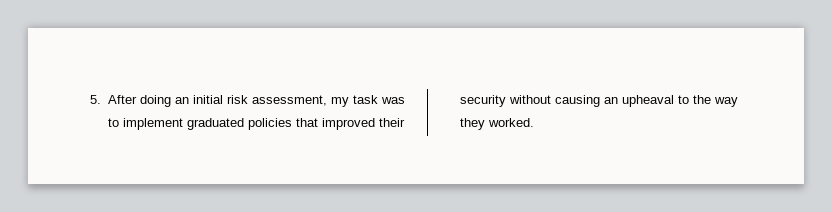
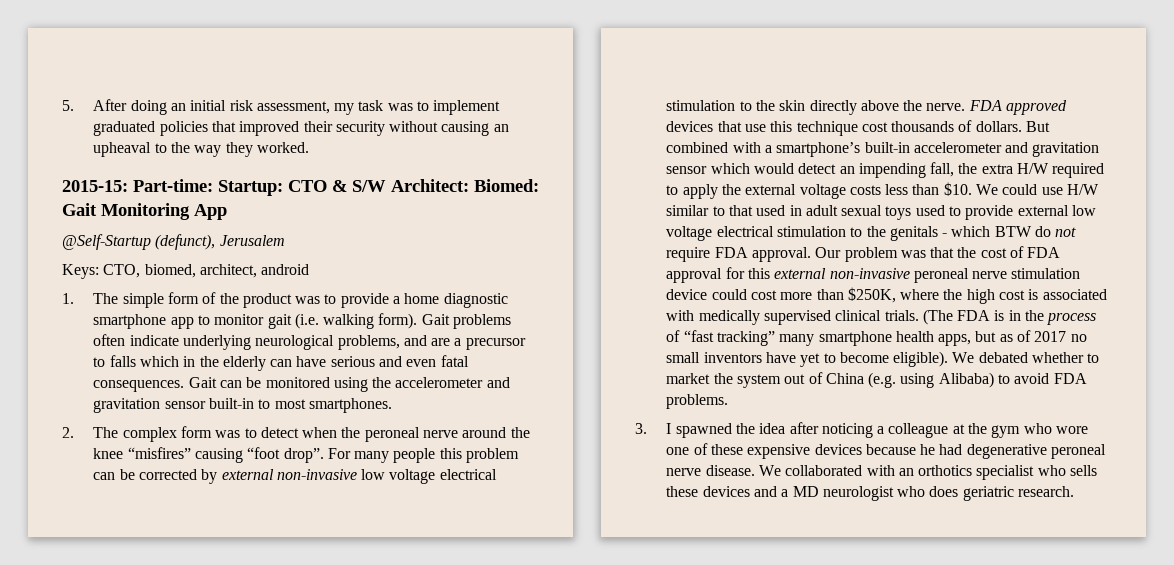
+ 2015-15: Part-time: Startup: CTO & S/W Architect: Biomed: Gait Monitoring App
+ @Self-Startup (defunct), Jerusalem
+ Keys: CTO, biomed, architect, android
+ 1. The simple form of the product was to provide a home diagnostic smartphone app to monitor gait (i.e. walking form). Gait problems often indicate underlying neurological problems, and are a precursor to falls which in the elderly can have serious and even fatal consequences. Gait can be monitored using the accelerometer and gravitation sensor built-in to most smartphones.
+ 2. The complex form was to detect when the peroneal nerve around the knee “misfires” causing “foot drop”. For many people this problem can be corrected by external non-invasive low voltage electrical stimulation to the skin directly above the nerve. FDA approved devices that use this technique cost thousands of dollars. But combined with a smartphone’s built-in accelerometer and gravitation sensor which would detect an impending fall, the extra H/W required to apply the external voltage costs less than $10. We could use H/W similar to that used in adult sexual toys used to provide external low voltage electrical stimulation to the genitals - which BTW do not require FDA approval. Our problem was that the cost of FDA approval for this external non-invasive peroneal nerve stimulation device could cost more than $250K, where the high cost is associated with medically supervised clinical trials. (The FDA is in the process of “fast tracking” many smartphone health apps, but as of 2017 no small inventors have yet to become eligible). We debated whether to market the system out of China (e.g. using Alibaba) to avoid FDA problems.
+ 3. I spawned the idea after noticing a colleague at the gym who wore one of these expensive devices because he had degenerative peroneal nerve disease. We collaborated with an orthotics specialist who sells these devices and a MD neurologist who does geriatric research.

